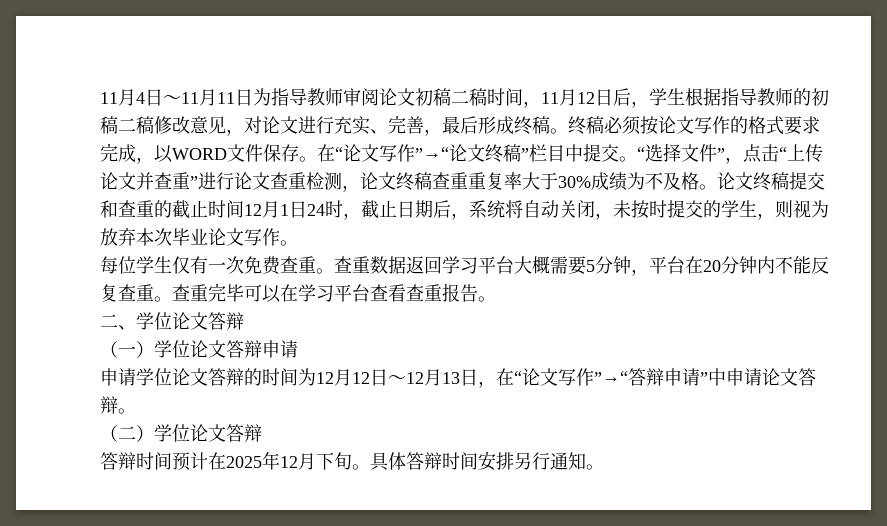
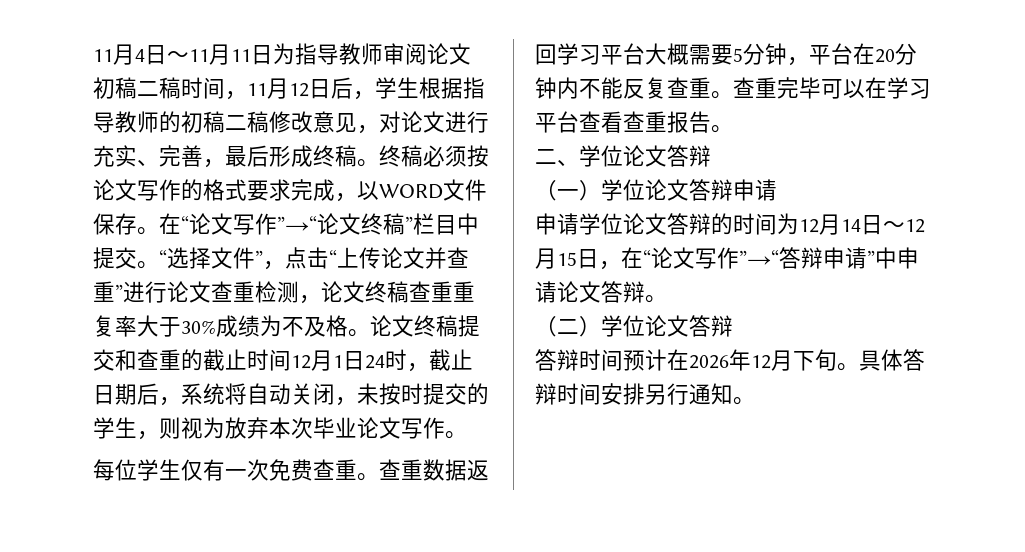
- 申请学位论文答辩的时间为12月12日～12月13日，在“论文写作”→“答辩申请”中申请论文答辩。
+ 申请学位论文答辩的时间为12月14日～12月15日，在“论文写作”→“答辩申请”中申请论文答辩。
- 答辩时间预计在2025年12月下旬。
+ 答辩时间预计在2026年12月下旬。

